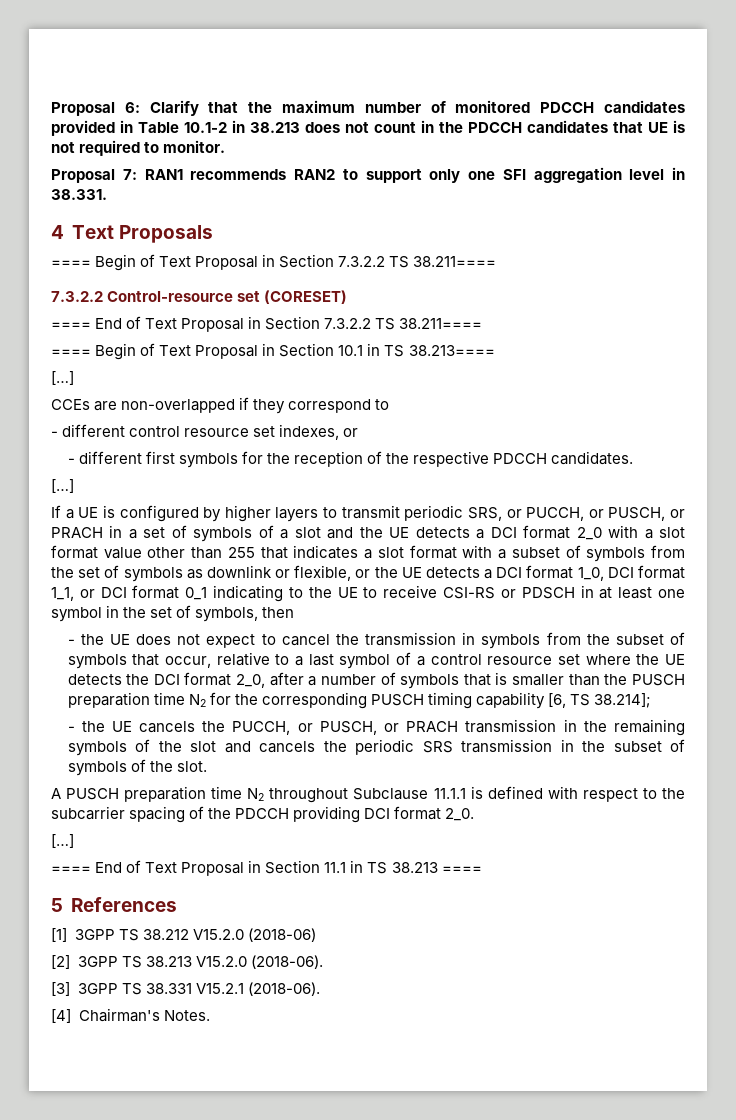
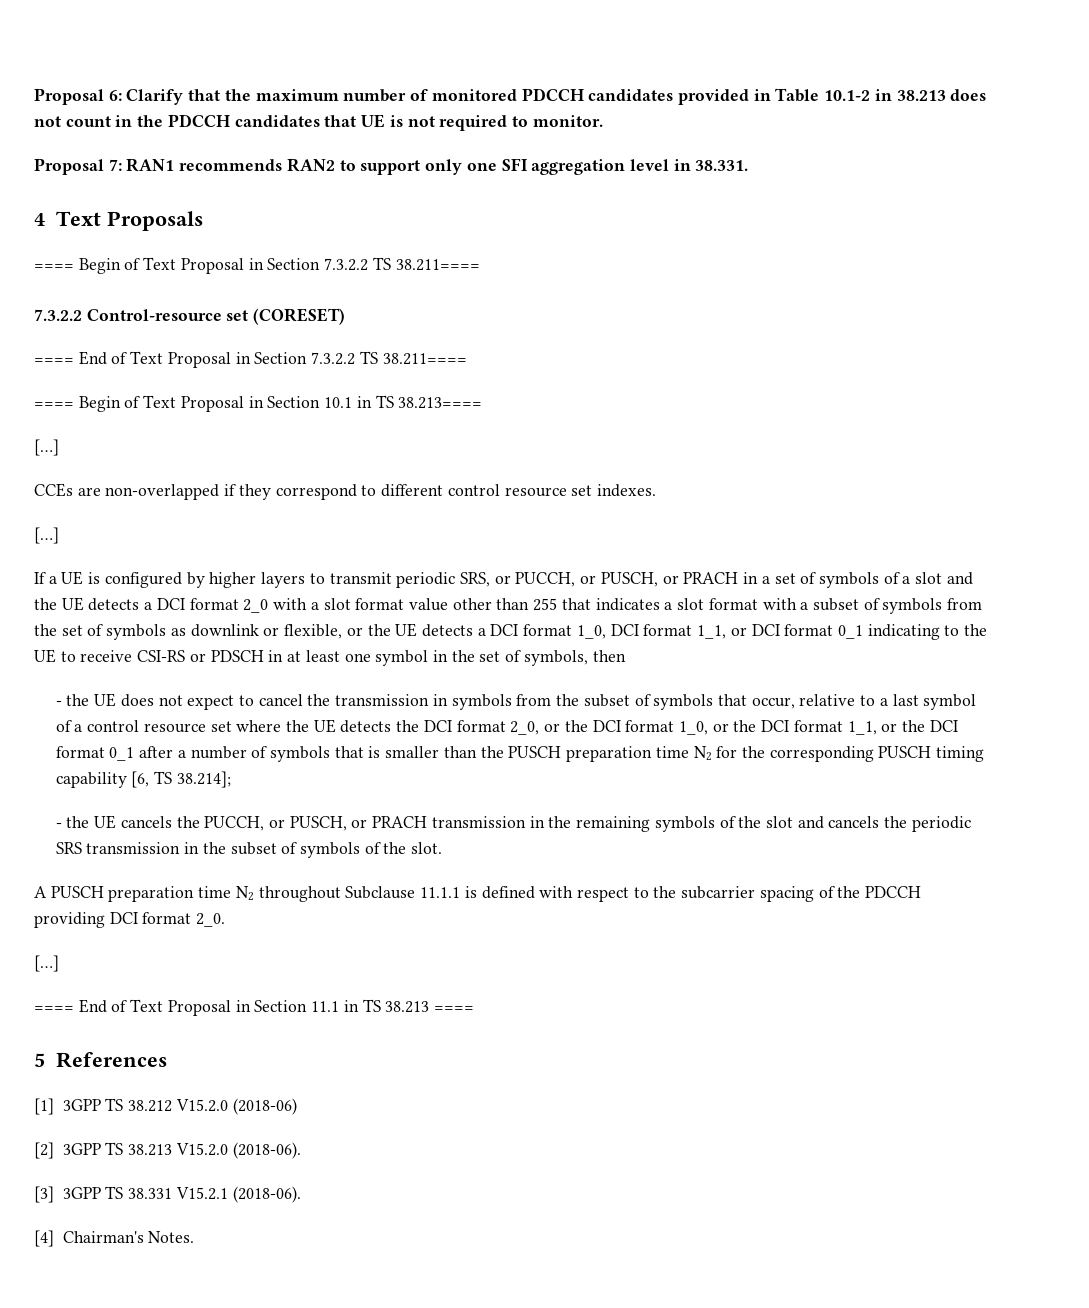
- CCEs are non-overlapped if they correspond to
- - different control resource set indexes, or
- - different first symbols for the reception of the respective PDCCH candidates.
+ CCEs are non-overlapped if they correspond to different control resource set indexes.
- - the UE does not expect to cancel the transmission in symbols from the subset of symbols that occur, relative to a last symbol of a control resource set where the UE detects the DCI format 2_0, after a number of symbols that is smaller than the PUSCH preparation time N2 for the corresponding PUSCH timing capability [6, TS 38.214];
+ - the UE does not expect to cancel the transmission in symbols from the subset of symbols that occur, relative to a last symbol of a control resource set where the UE detects the DCI format 2_0, or the DCI format 1_0, or the DCI format 1_1, or the DCI format 0_1 after a number of symbols that is smaller than the PUSCH preparation time N2 for the corresponding PUSCH timing capability [6, TS 38.214];

